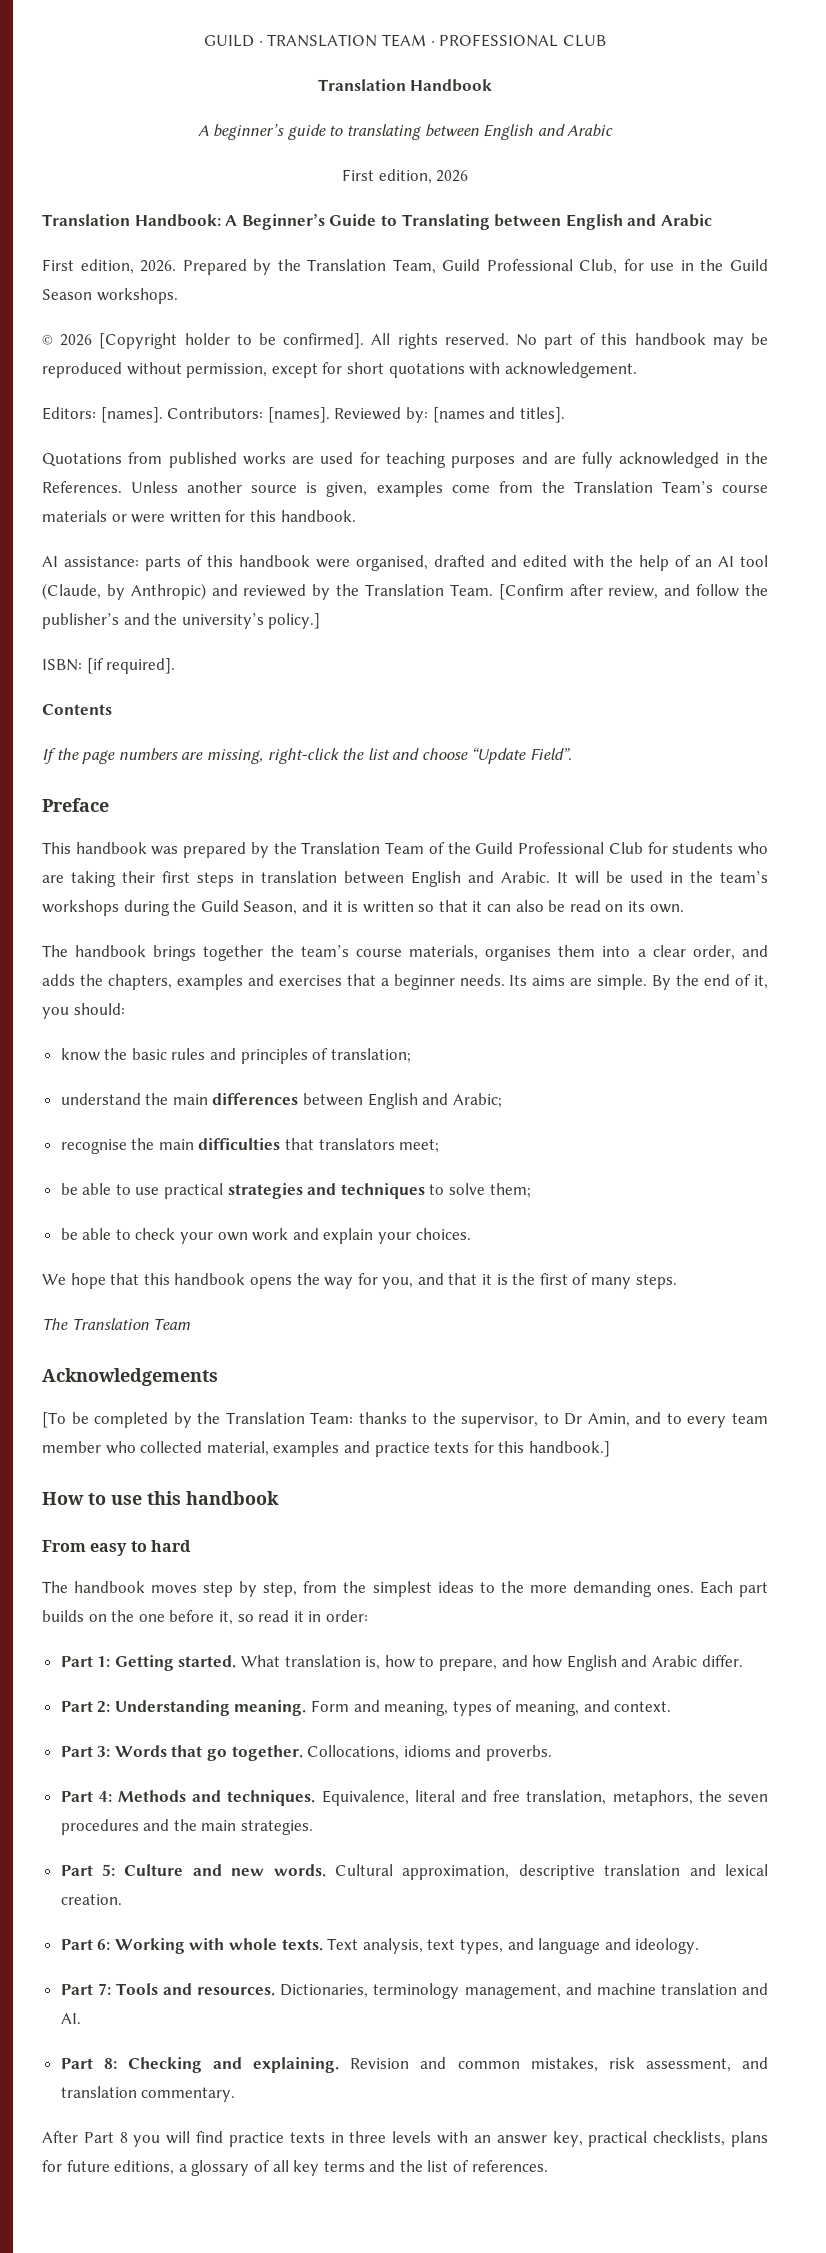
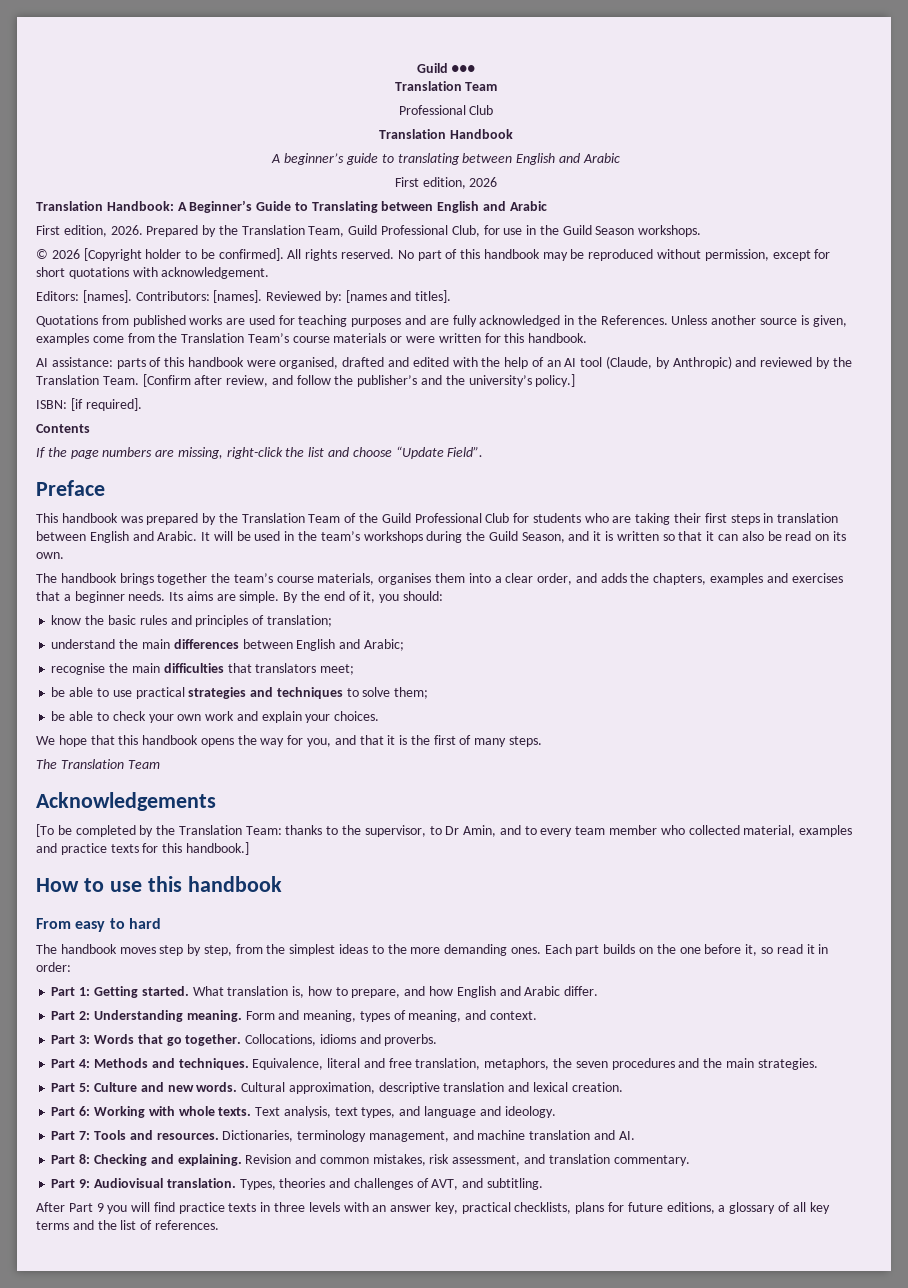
- GUILD · TRANSLATION TEAM · PROFESSIONAL CLUB
+ Guild ●●●
+ Translation Team
+ Professional Club
+ Part 9: Audiovisual translation. Types, theories and challenges of AVT, and subtitling.
- After Part 8 you will find practice texts in three levels with an answer key, practical checklists, plans for future editions, a glossary of all key terms and the list of references.
+ After Part 9 you will find practice texts in three levels with an answer key, practical checklists, plans for future editions, a glossary of all key terms and the list of references.

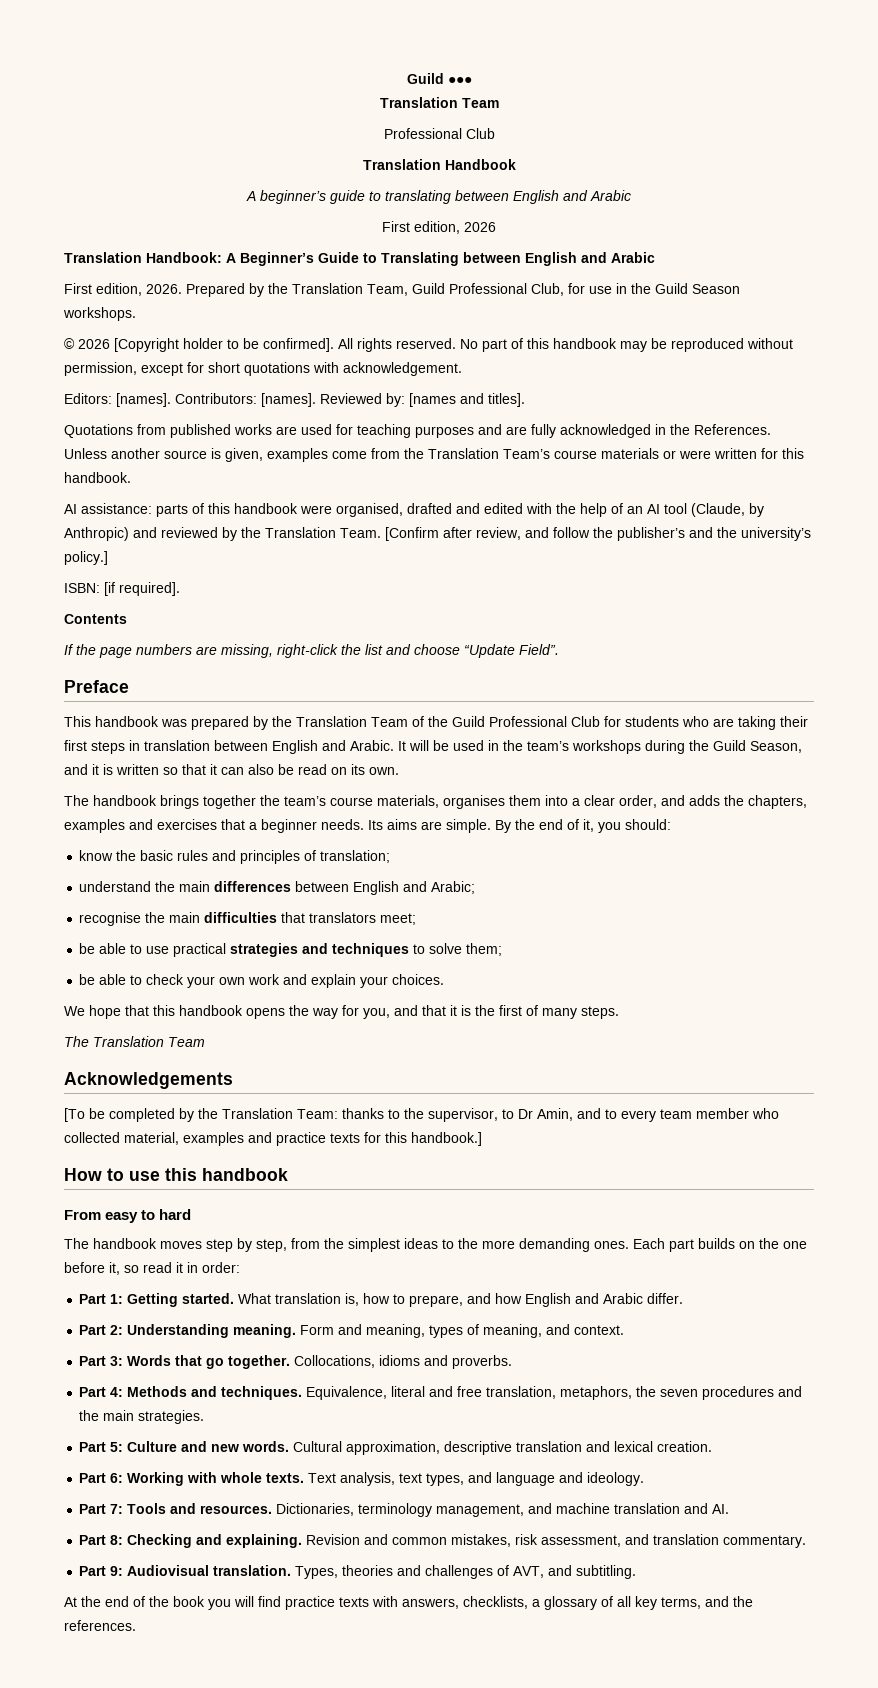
- After Part 9 you will find practice texts in three levels with an answer key, practical checklists, plans for future editions, a glossary of all key terms and the list of references.
+ At the end of the book you will find practice texts with answers, checklists, a glossary of all key terms, and the references.

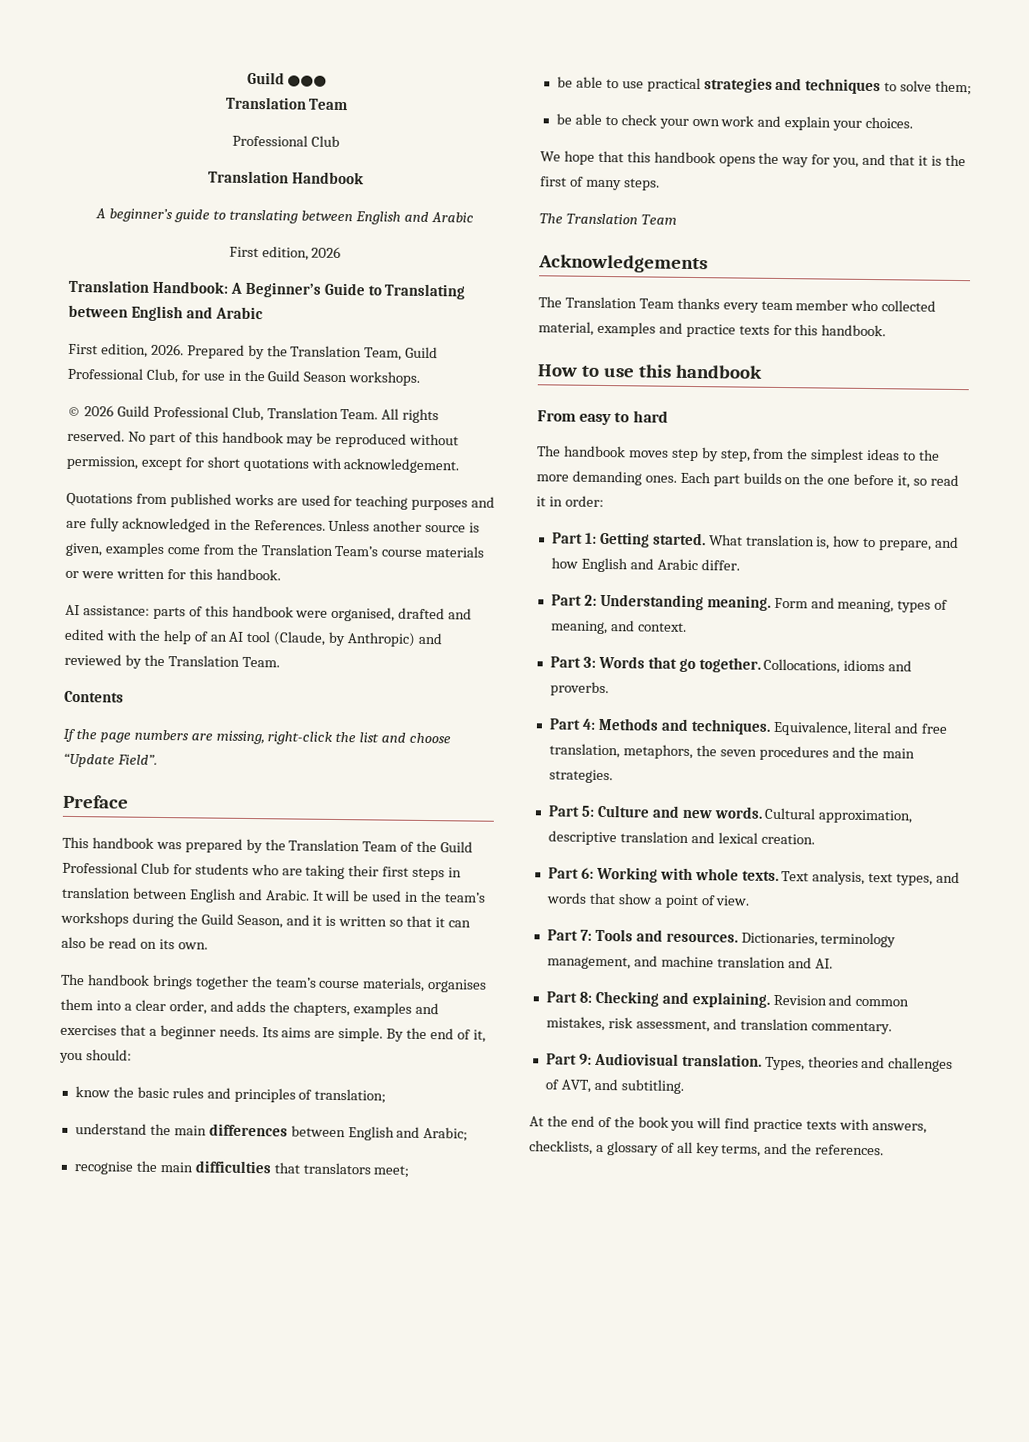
- © 2026 [Copyright holder to be confirmed].
+ © 2026 Guild Professional Club, Translation Team.
- Editors: [names]. Contributors: [names]. Reviewed by: [names and titles].
- [Confirm after review, and follow the publisher’s and the university’s policy.]
- ISBN: [if required].
- [To be completed by the Translation Team: thanks to the supervisor, to Dr Amin, and to every team member who collected material, examples and practice texts for this handbook.]
+ The Translation Team thanks every team member who collected material, examples and practice texts for this handbook.
- Text analysis, text types, and language and ideology.
+ Text analysis, text types, and words that show a point of view.

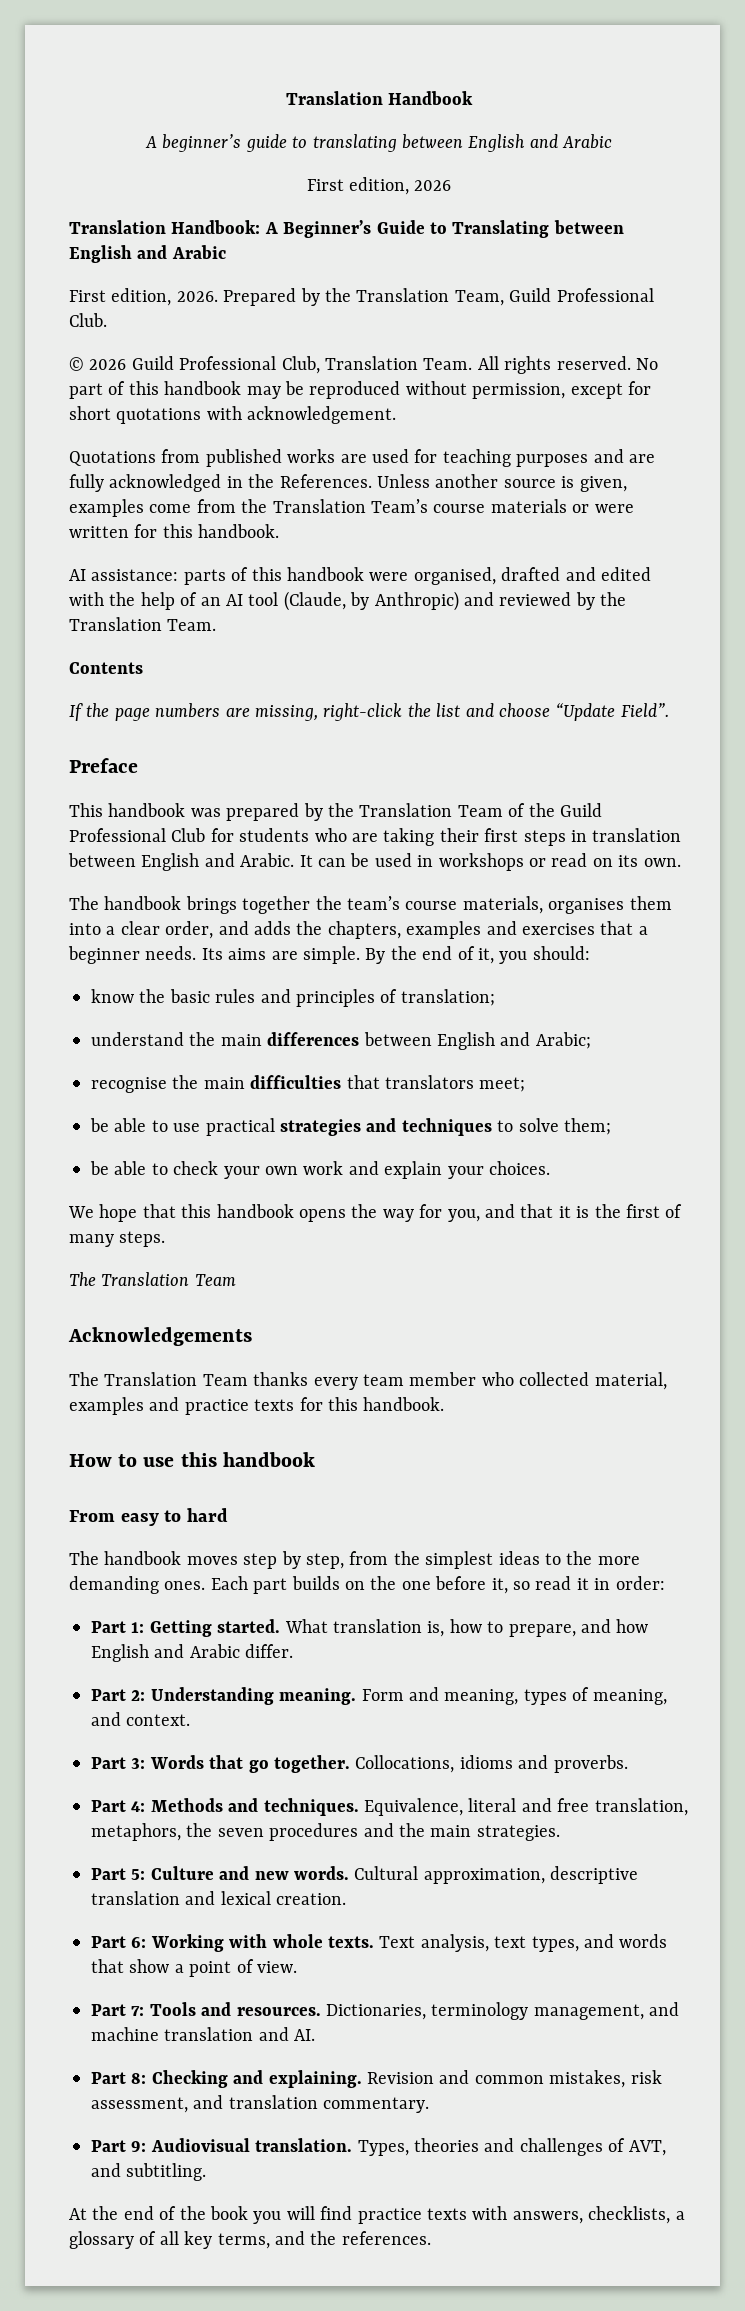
- Guild ●●●
- Translation Team
- Professional Club
- Prepared by the Translation Team, Guild Professional Club, for use in the Guild Season workshops.
+ Prepared by the Translation Team, Guild Professional Club.
- It will be used in the team’s workshops during the Guild Season, and it is written so that it can also be read on its own.
+ It can be used in workshops or read on its own.

